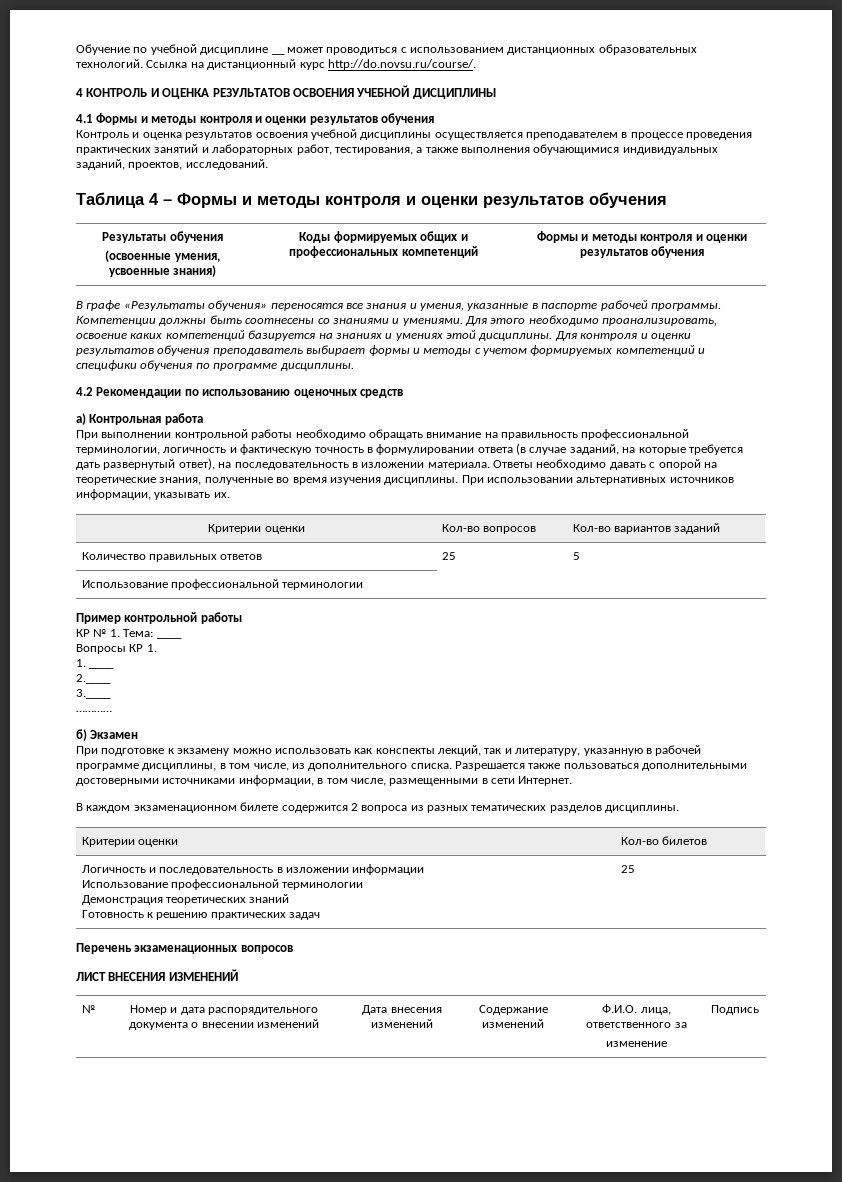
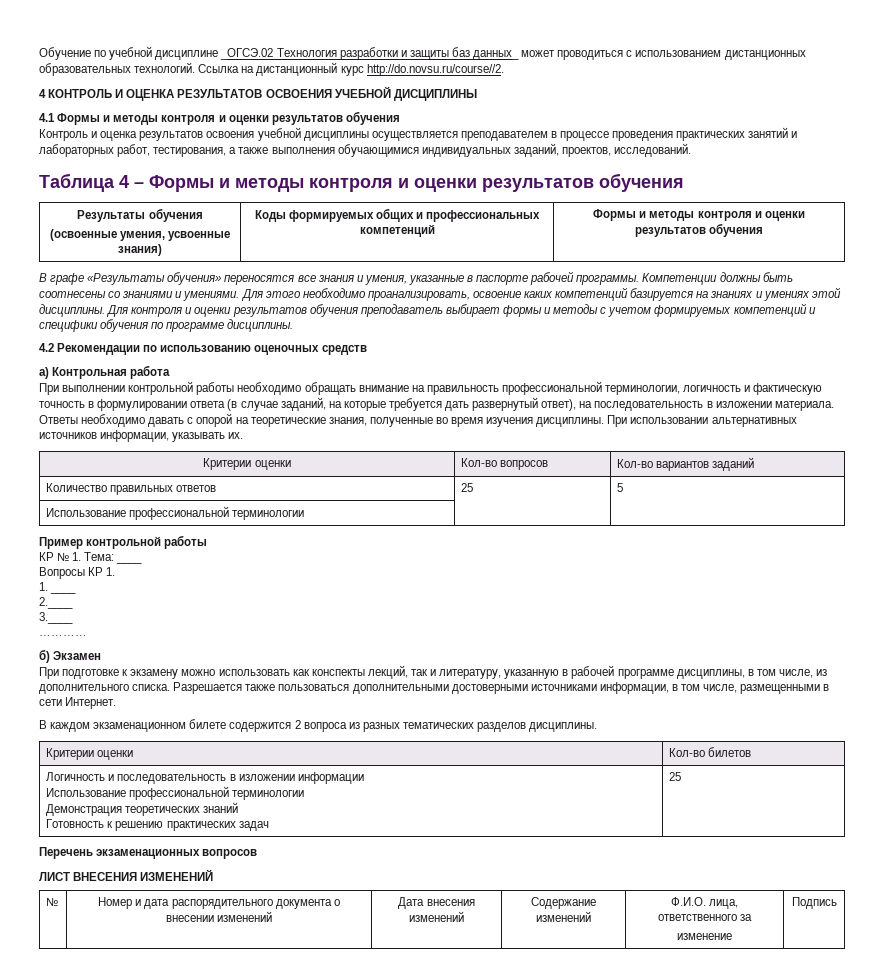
- Обучение по учебной дисциплине __ может проводиться с использованием дистанционных образовательных технологий.
+ Обучение по учебной дисциплине _ОГСЭ.02 Технология разработки и защиты баз данных_ может проводиться с использованием дистанционных образовательных технологий.
- Ссылка на дистанционный курс http://do.novsu.ru/course/.
+ Ссылка на дистанционный курс http://do.novsu.ru/course//2.

